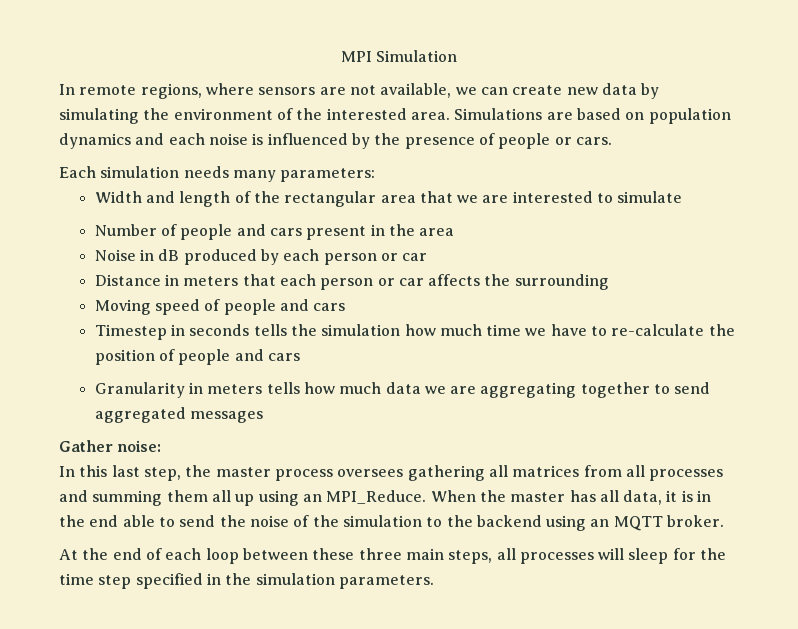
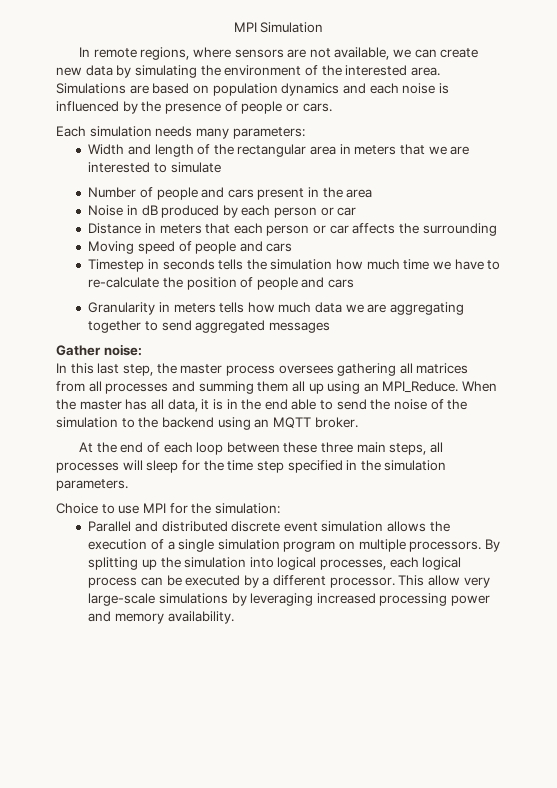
- Width and length of the rectangular area that we are interested to simulate
+ Width and length of the rectangular area in meters that we are interested to simulate
+ Choice to use MPI for the simulation:
+ Parallel and distributed discrete event simulation allows the execution of a single simulation program on multiple processors. By splitting up the simulation into logical processes, each logical process can be executed by a different processor. This allow very large-scale simulations by leveraging increased processing power and memory availability.

